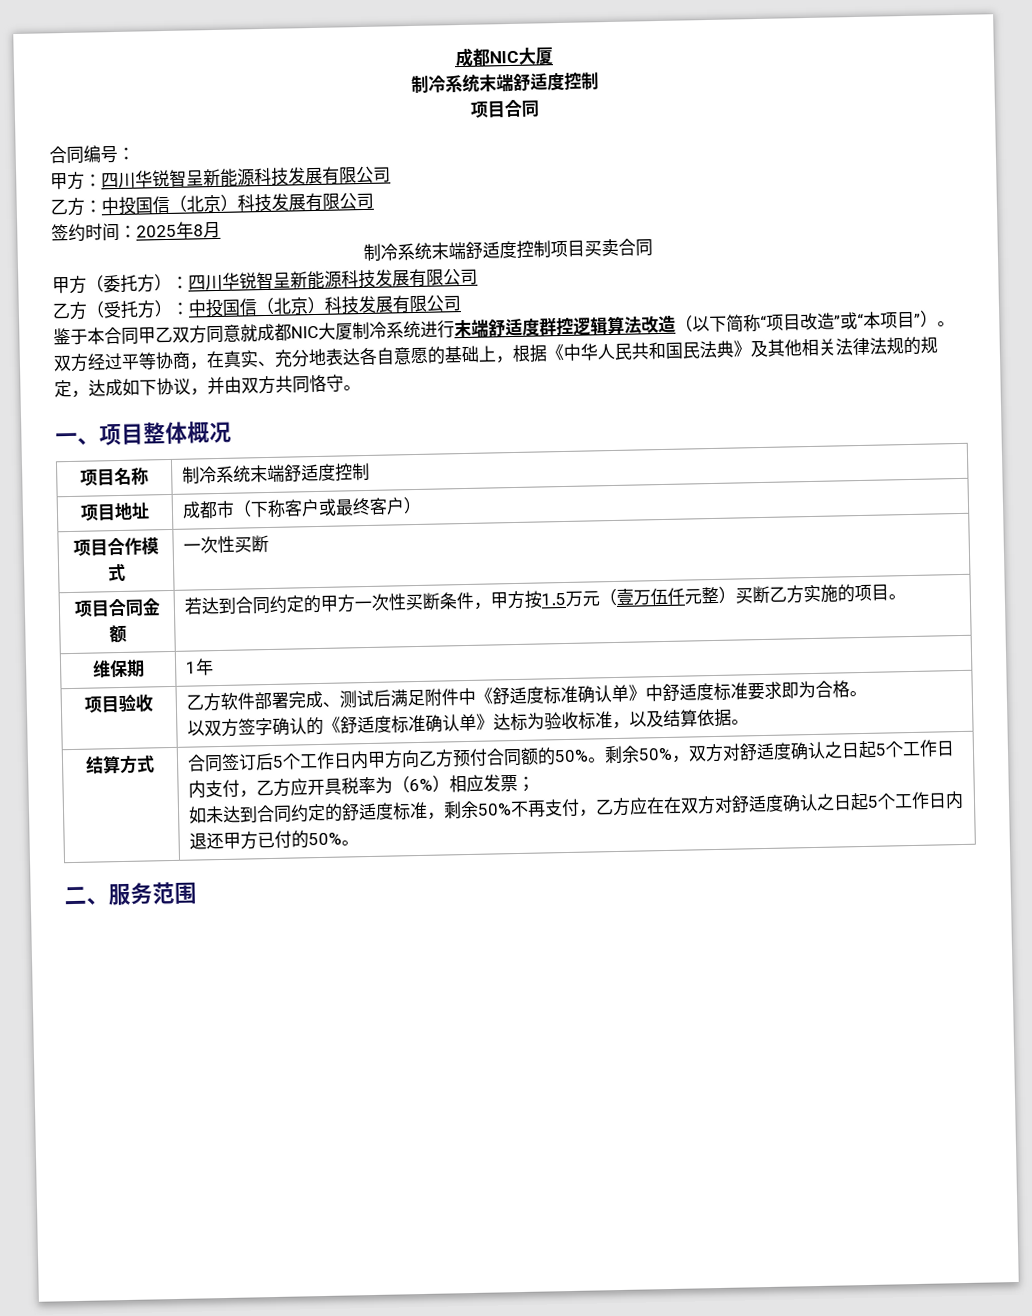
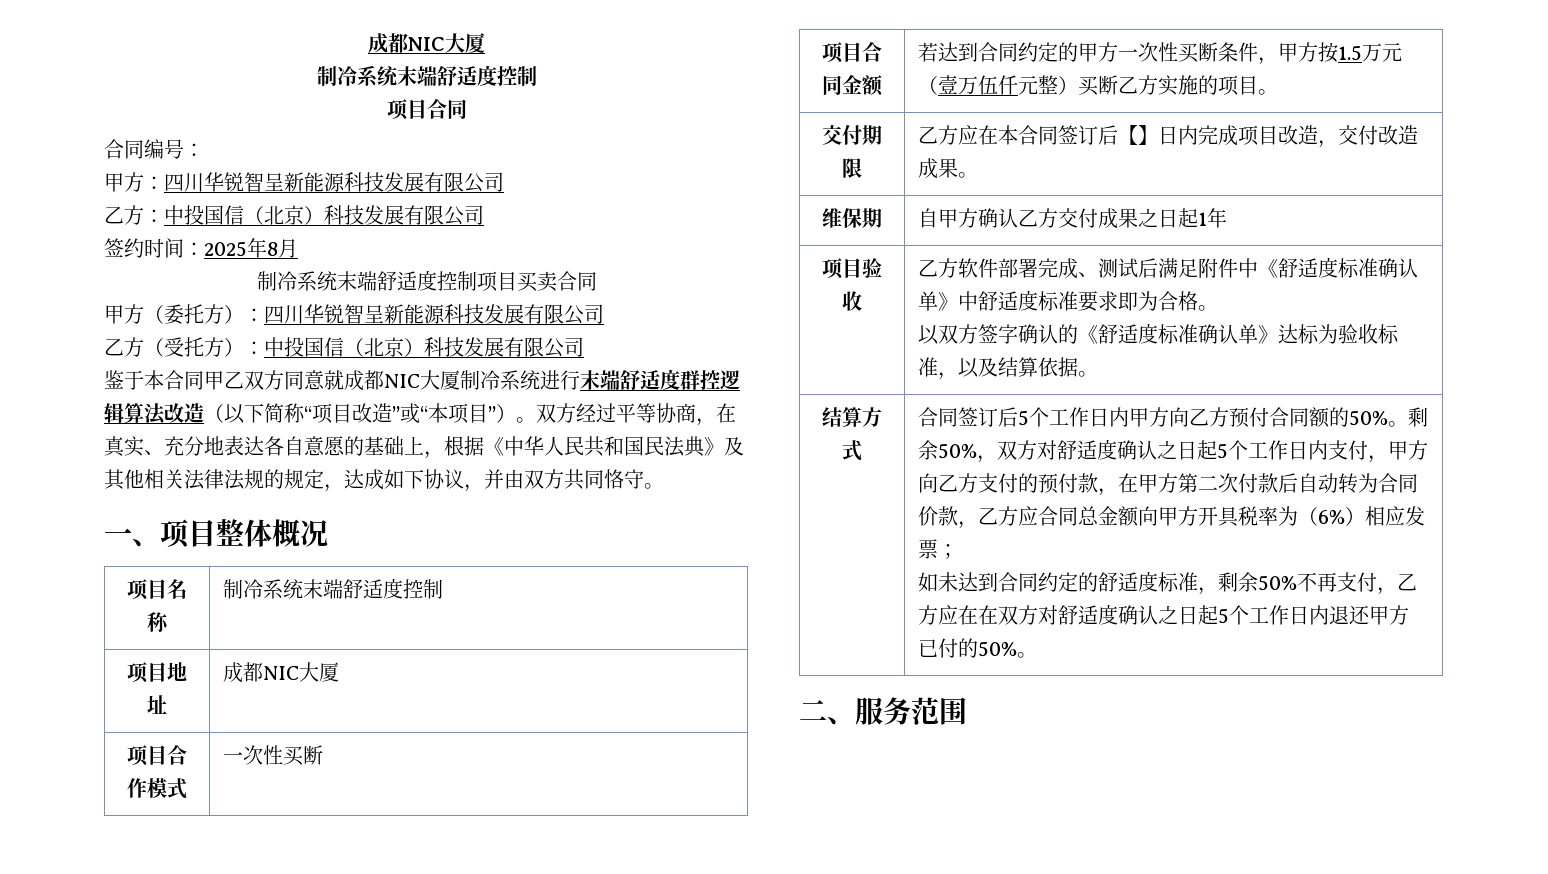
- 项目地址 | 成都市（下称客户或最终客户）
+ 项目地址 | 成都NIC大厦
- 维保期 | 1年
+ 交付期限 | 乙方应在本合同签订后【】日内完成项目改造，交付改造成果。
+ 维保期 | 自甲方确认乙方交付成果之日起1年
- 剩余50%，双方对舒适度确认之日起5个工作日内支付，乙方应开具税率为（6%）相应发票；
+ 剩余50%，双方对舒适度确认之日起5个工作日内支付，甲方向乙方支付的预付款，在甲方第二次付款后自动转为合同价款，乙方应合同总金额向甲方开具税率为（6%）相应发票；

